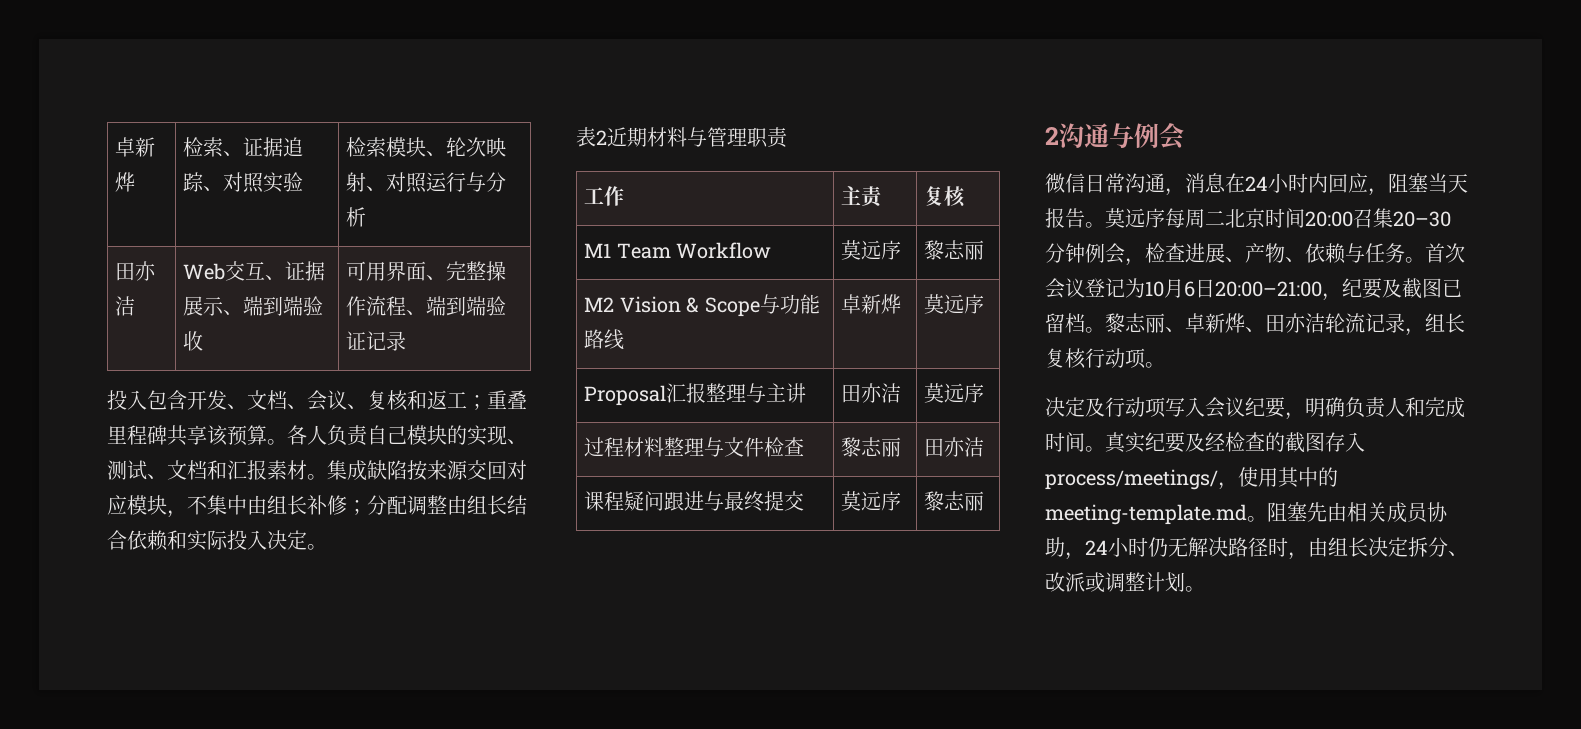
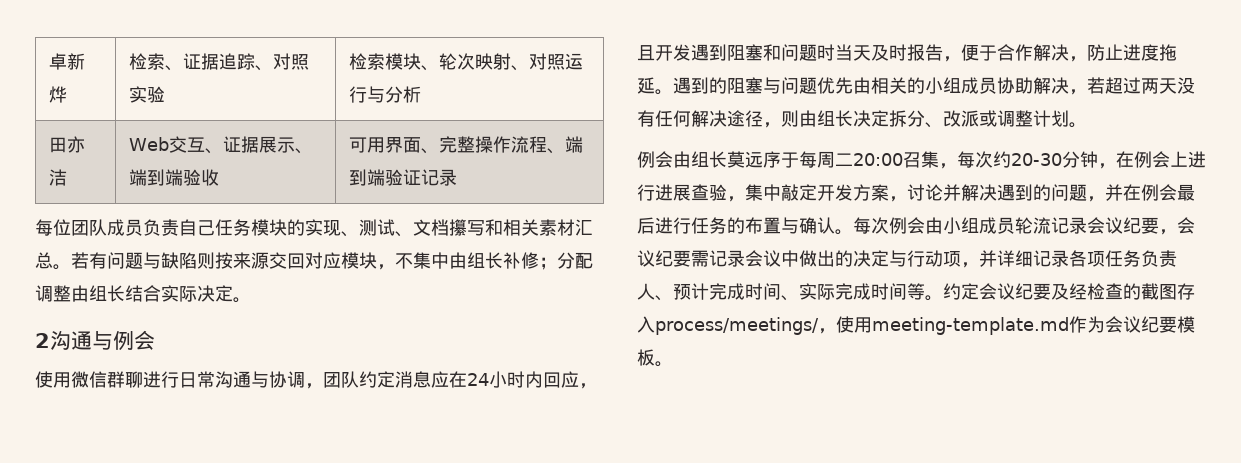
- 投入包含开发、文档、会议、复核和返工；重叠里程碑共享该预算。各人负责自己模块的实现、测试、文档和汇报素材。集成缺陷按来源交回对应模块，不集中由组长补修；分配调整由组长结合依赖和实际投入决定。
- 表2近期材料与管理职责
- 工作 | 主责 | 复核
- M1 Team Workflow | 莫远序 | 黎志丽
- M2 Vision & Scope与功能路线 | 卓新烨 | 莫远序
- Proposal汇报整理与主讲 | 田亦洁 | 莫远序
- 过程材料整理与文件检查 | 黎志丽 | 田亦洁
- 课程疑问跟进与最终提交 | 莫远序 | 黎志丽
+ 每位团队成员负责自己任务模块的实现、测试、文档攥写和相关素材汇总。若有问题与缺陷则按来源交回对应模块，不集中由组长补修；分配调整由组长结合实际决定。
  2沟通与例会
- 微信日常沟通，消息在24小时内回应，阻塞当天报告。莫远序每周二北京时间20:00召集20–30分钟例会，检查进展、产物、依赖与任务。首次会议登记为10月6日20:00–21:00，纪要及截图已留档。黎志丽、卓新烨、田亦洁轮流记录，组长复核行动项。
- 决定及行动项写入会议纪要，明确负责人和完成时间。真实纪要及经检查的截图存入process/meetings/，使用其中的meeting-template.md。阻塞先由相关成员协助，24小时仍无解决路径时，由组长决定拆分、改派或调整计划。
+ 使用微信群聊进行日常沟通与协调，团队约定消息应在24小时内回应，且开发遇到阻塞和问题时当天及时报告，便于合作解决，防止进度拖延。遇到的阻塞与问题优先由相关的小组成员协助解决，若超过两天没有任何解决途径，则由组长决定拆分、改派或调整计划。
+ 例会由组长莫远序于每周二20:00召集，每次约20-30分钟，在例会上进行进展查验，集中敲定开发方案，讨论并解决遇到的问题，并在例会最后进行任务的布置与确认。每次例会由小组成员轮流记录会议纪要，会议纪要需记录会议中做出的决定与行动项，并详细记录各项任务负责人、预计完成时间、实际完成时间等。约定会议纪要及经检查的截图存入process/meetings/，使用meeting-template.md作为会议纪要模板。

